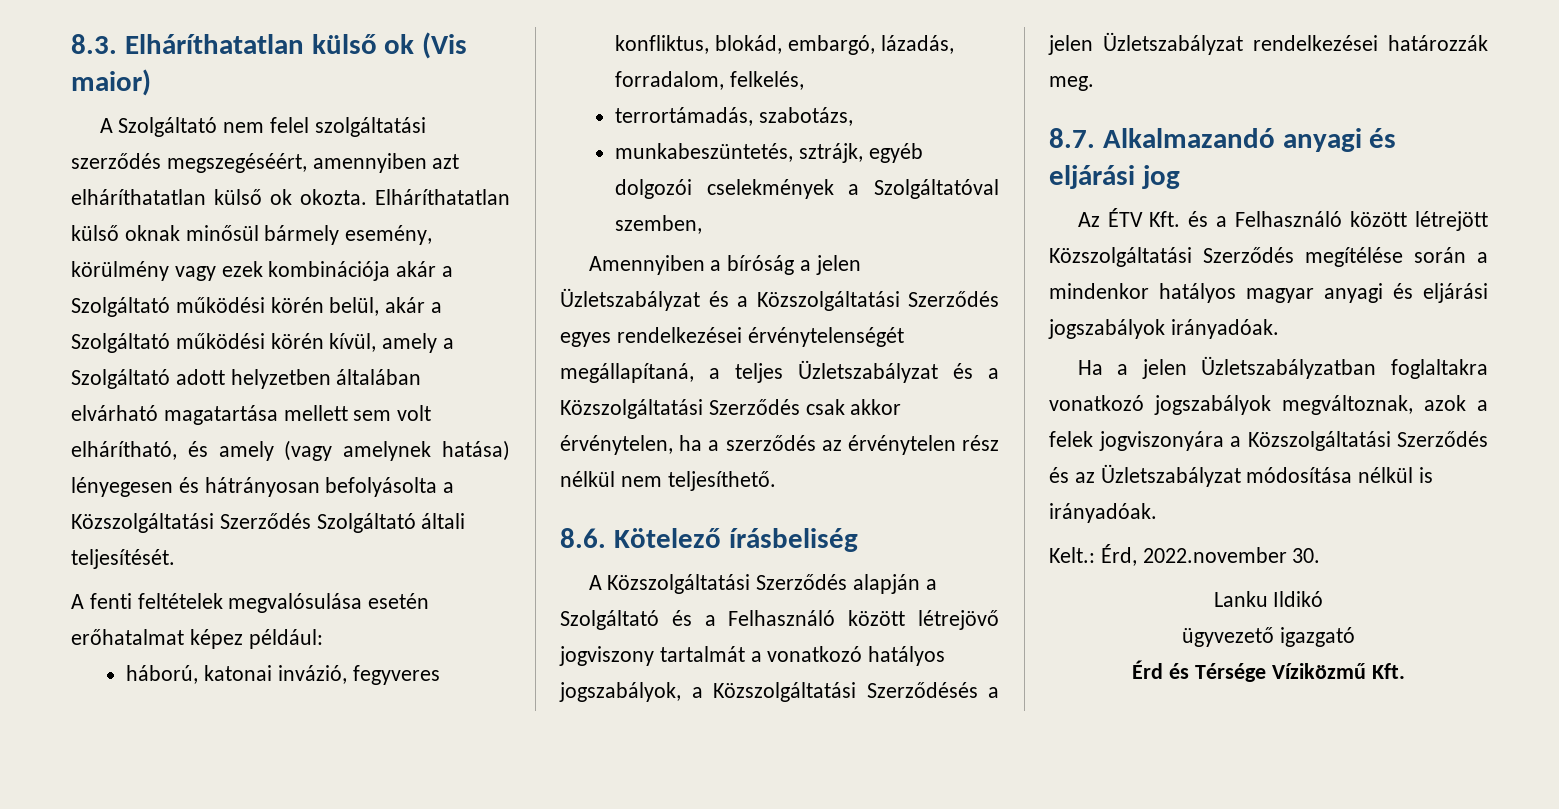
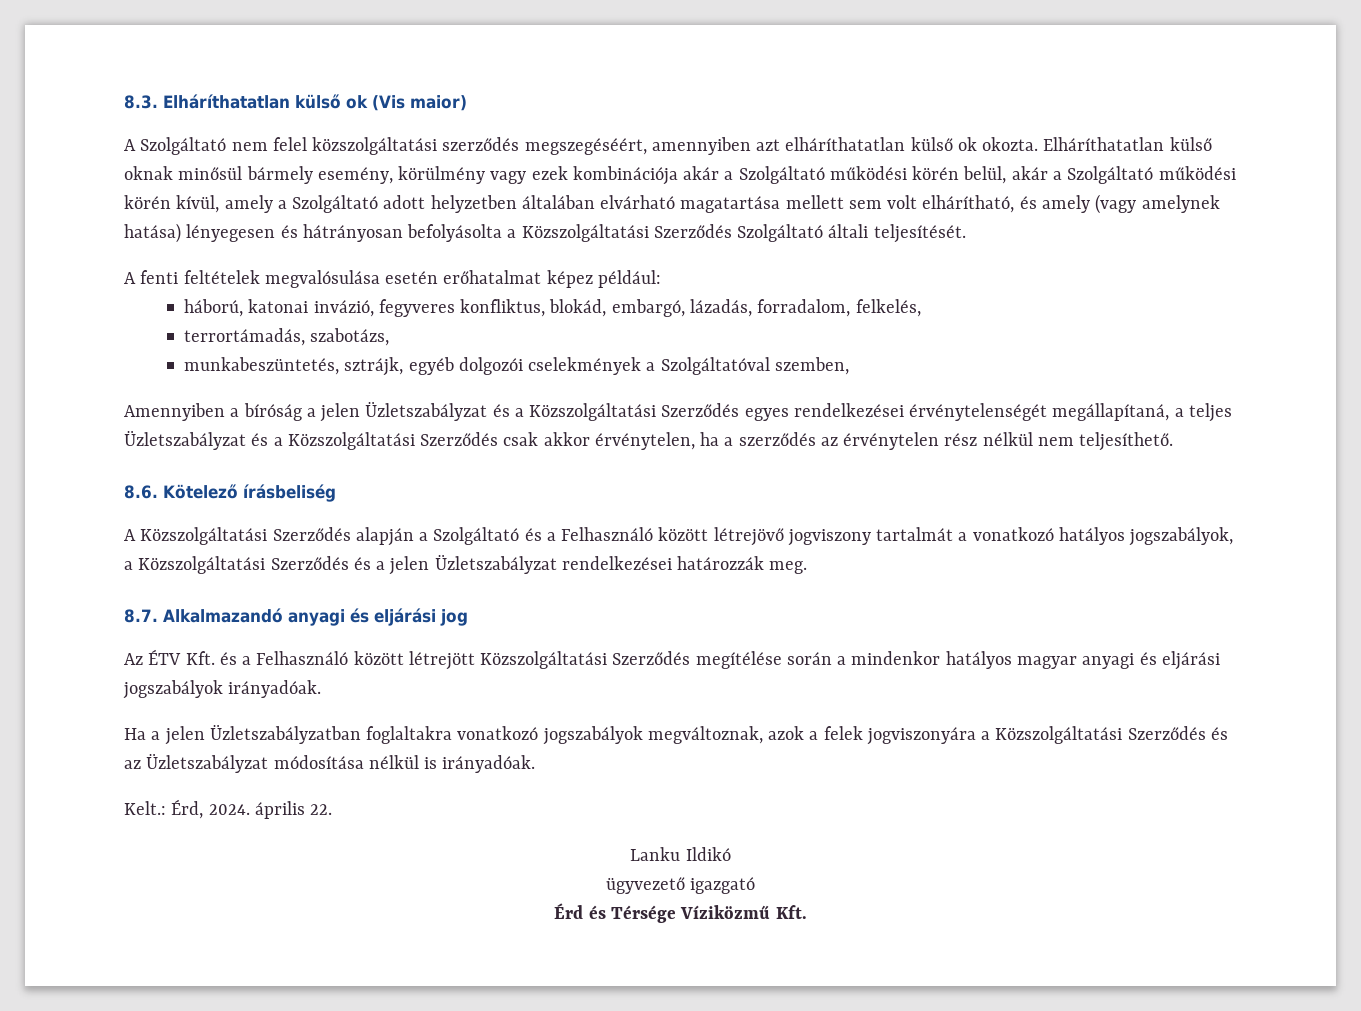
- A Szolgáltató nem felel szolgáltatási szerződés megszegéséért, amennyiben azt elháríthatatlan külső ok okozta.
+ A Szolgáltató nem felel közszolgáltatási szerződés megszegéséért, amennyiben azt elháríthatatlan külső ok okozta.
- A Közszolgáltatási Szerződés alapján a Szolgáltató és a Felhasználó között létrejövő jogviszony tartalmát a vonatkozó hatályos jogszabályok, a Közszolgáltatási Szerződésés a jelen Üzletszabályzat rendelkezései határozzák meg.
+ A Közszolgáltatási Szerződés alapján a Szolgáltató és a Felhasználó között létrejövő jogviszony tartalmát a vonatkozó hatályos jogszabályok, a Közszolgáltatási Szerződés és a jelen Üzletszabályzat rendelkezései határozzák meg.
- Kelt.: Érd, 2022.november 30.
+ Kelt.: Érd, 2024. április 22.

